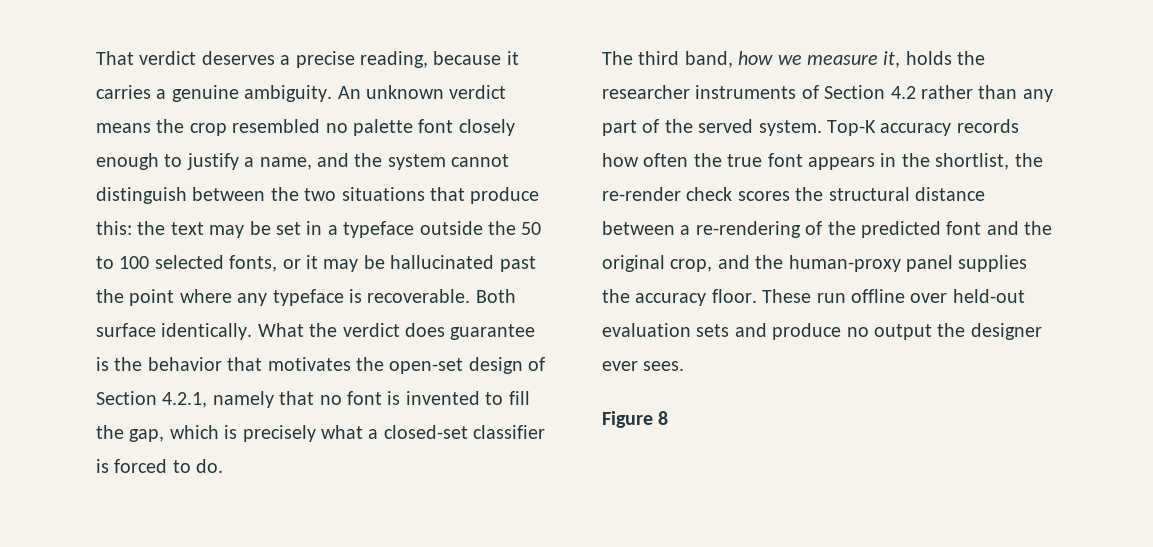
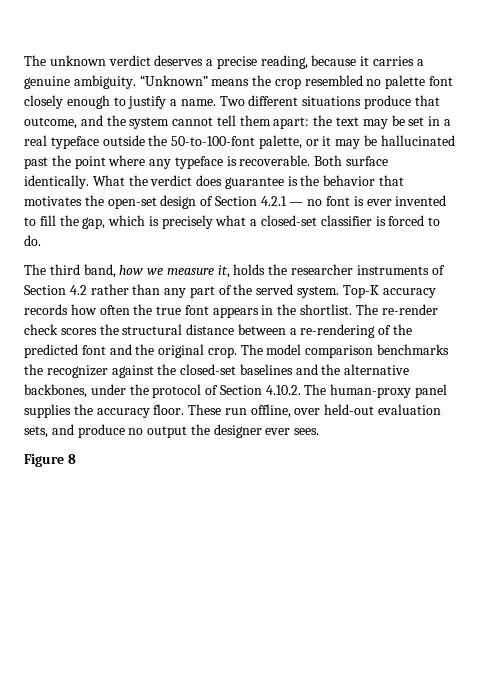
- That verdict deserves a precise reading, because it carries a genuine ambiguity.
+ The unknown verdict deserves a precise reading, because it carries a genuine ambiguity.
- An unknown verdict means the crop resembled no palette font closely enough to justify a name, and the system cannot distinguish between the two situations that produce this: the text may be set in a typeface outside the 50 to 100 selected fonts, or it may be hallucinated past the point where any typeface is recoverable.
+ “Unknown” means the crop resembled no palette font closely enough to justify a name. Two different situations produce that outcome, and the system cannot tell them apart: the text may be set in a real typeface outside the 50-to-100-font palette, or it may be hallucinated past the point where any typeface is recoverable.
- What the verdict does guarantee is the behavior that motivates the open-set design of Section 4.2.1, namely that no font is invented to fill the gap, which is precisely what a closed-set classifier is forced to do.
+ What the verdict does guarantee is the behavior that motivates the open-set design of Section 4.2.1 — no font is ever invented to fill the gap, which is precisely what a closed-set classifier is forced to do.
- Top-K accuracy records how often the true font appears in the shortlist, the re-render check scores the structural distance between a re-rendering of the predicted font and the original crop, and the human-proxy panel supplies the accuracy floor.
+ Top-K accuracy records how often the true font appears in the shortlist. The re-render check scores the structural distance between a re-rendering of the predicted font and the original crop. The model comparison benchmarks the recognizer against the closed-set baselines and the alternative backbones, under the protocol of Section 4.10.2. The human-proxy panel supplies the accuracy floor.
- These run offline over held-out evaluation sets and produce no output the designer ever sees.
+ These run offline, over held-out evaluation sets, and produce no output the designer ever sees.

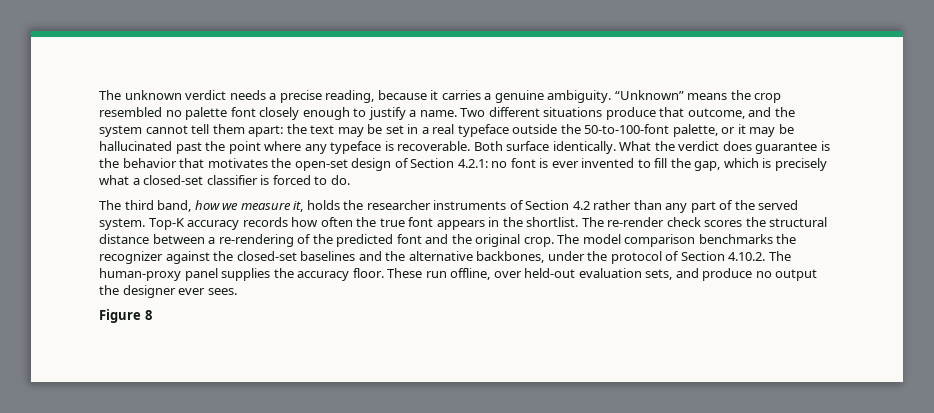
- The unknown verdict deserves a precise reading, because it carries a genuine ambiguity.
+ The unknown verdict needs a precise reading, because it carries a genuine ambiguity.
- What the verdict does guarantee is the behavior that motivates the open-set design of Section 4.2.1 — no font is ever invented to fill the gap, which is precisely what a closed-set classifier is forced to do.
+ What the verdict does guarantee is the behavior that motivates the open-set design of Section 4.2.1: no font is ever invented to fill the gap, which is precisely what a closed-set classifier is forced to do.

